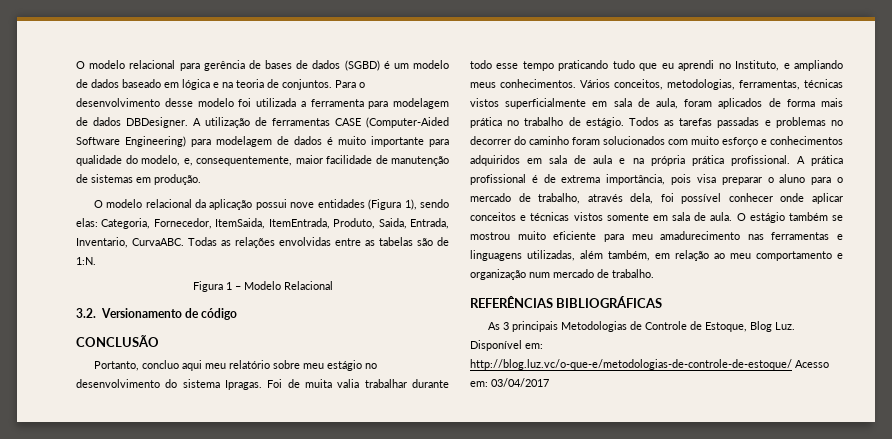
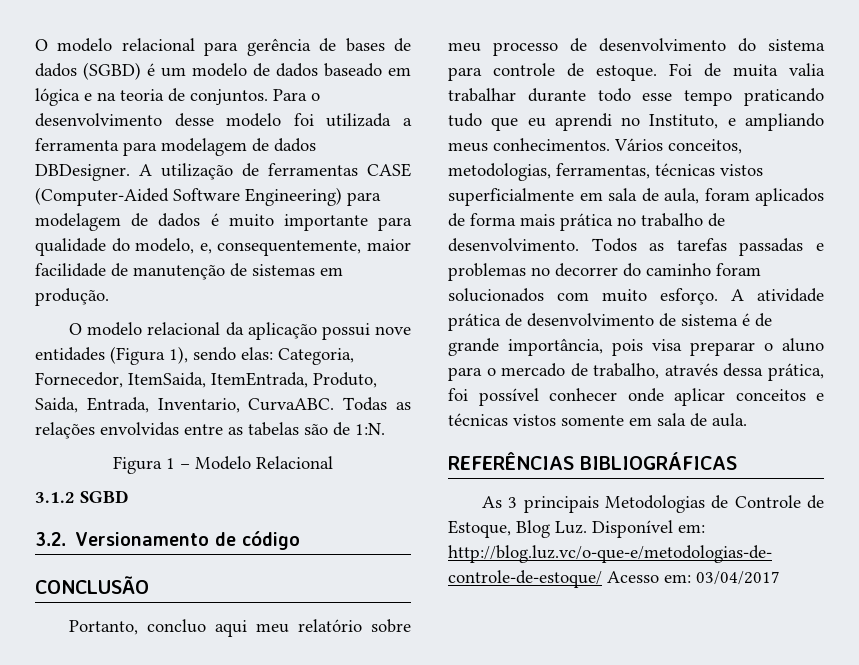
+ 3.1.2 SGBD
- Portanto, concluo aqui meu relatório sobre meu estágio no desenvolvimento do sistema Ipragas.
+ Portanto, concluo aqui meu relatório sobre meu processo de desenvolvimento do sistema para controle de estoque.
- Vários conceitos, metodologias, ferramentas, técnicas vistos superficialmente em sala de aula, foram aplicados de forma mais prática no trabalho de estágio.
+ Vários conceitos, metodologias, ferramentas, técnicas vistos superficialmente em sala de aula, foram aplicados de forma mais prática no trabalho de desenvolvimento.
- Todos as tarefas passadas e problemas no decorrer do caminho foram solucionados com muito esforço e conhecimentos adquiridos em sala de aula e na própria prática profissional. A prática profissional é de extrema importância, pois visa preparar o aluno para o mercado de trabalho, através dela, foi possível conhecer onde aplicar conceitos e técnicas vistos somente em sala de aula. O estágio também se mostrou muito eficiente para meu amadurecimento nas ferramentas e linguagens utilizadas, além também, em relação ao meu comportamento e organização num mercado de trabalho.
+ Todos as tarefas passadas e problemas no decorrer do caminho foram solucionados com muito esforço. A atividade prática de desenvolvimento de sistema é de grande importância, pois visa preparar o aluno para o mercado de trabalho, através dessa prática, foi possível conhecer onde aplicar conceitos e técnicas vistos somente em sala de aula.

